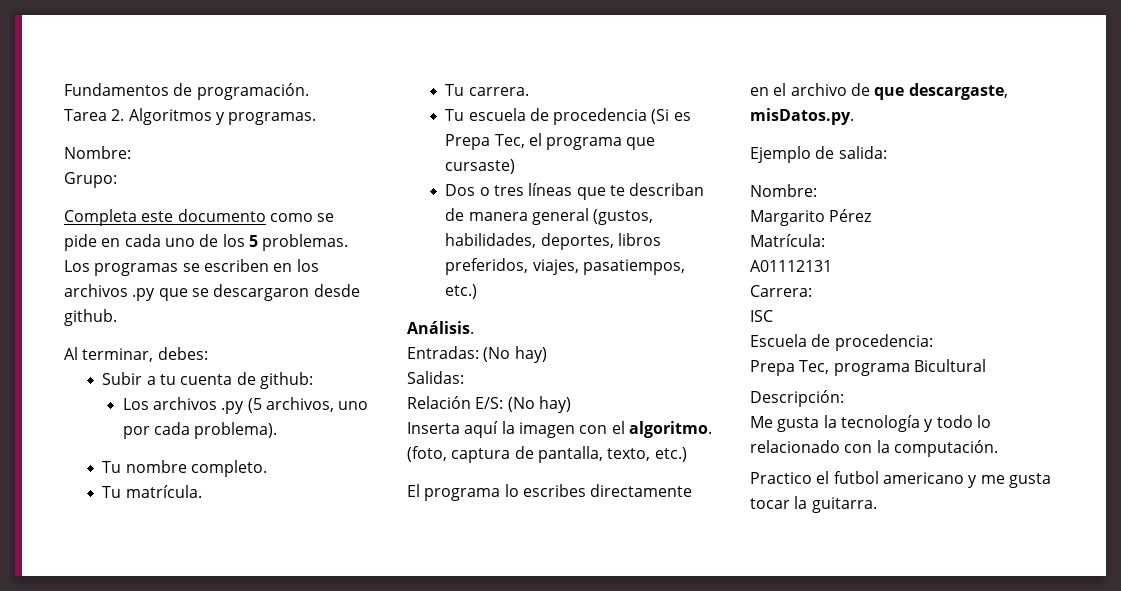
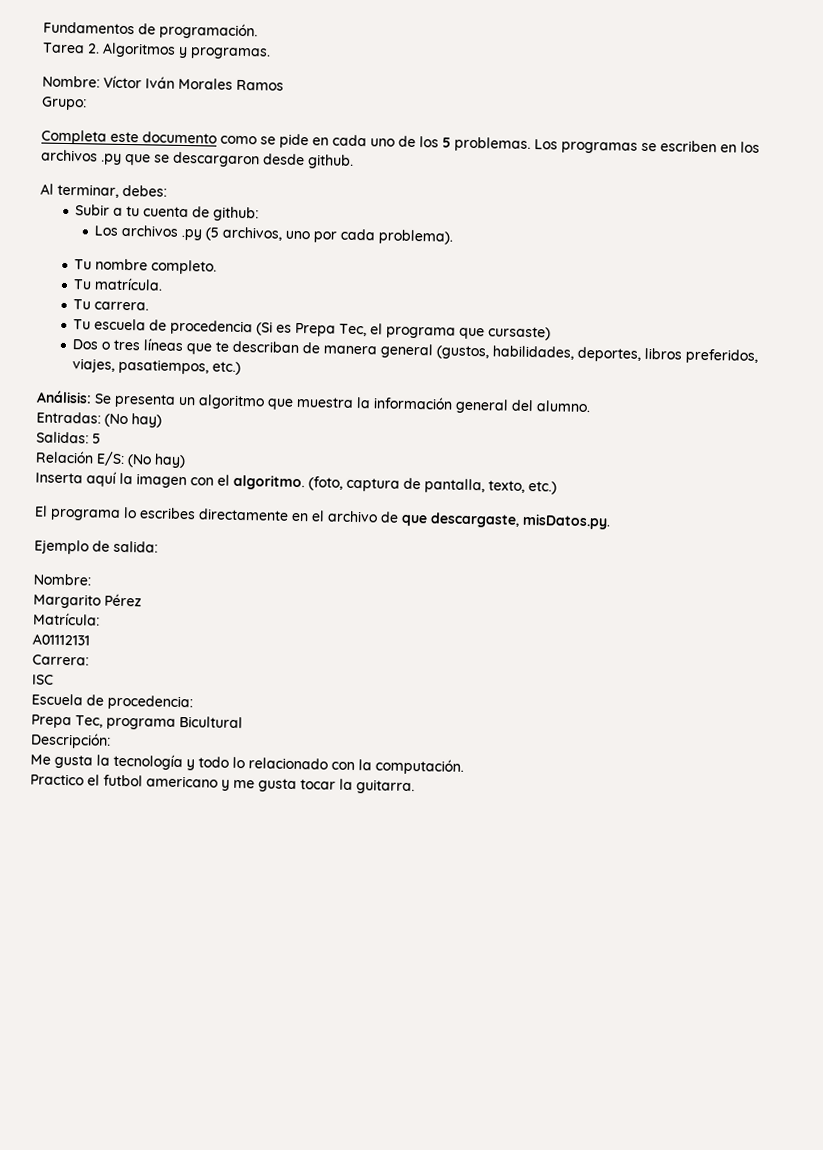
  Tarea 2. Algoritmos y programas.
- Nombre:
+ Nombre: Víctor Iván Morales Ramos
- Análisis.
+ Análisis: Se presenta un algoritmo que muestra la información general del alumno.
- Salidas:
+ Salidas: 5

